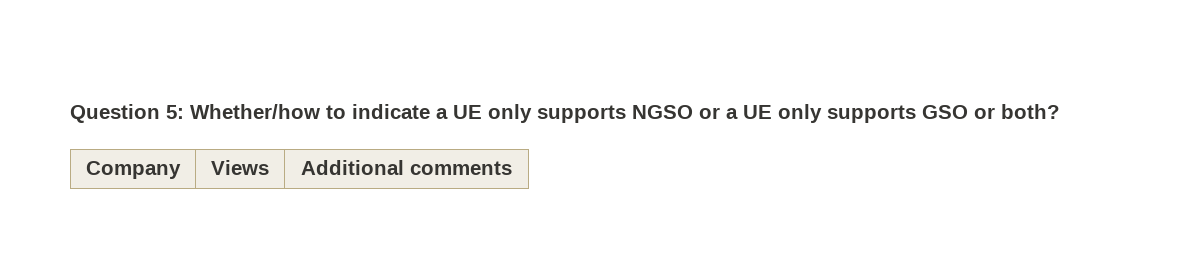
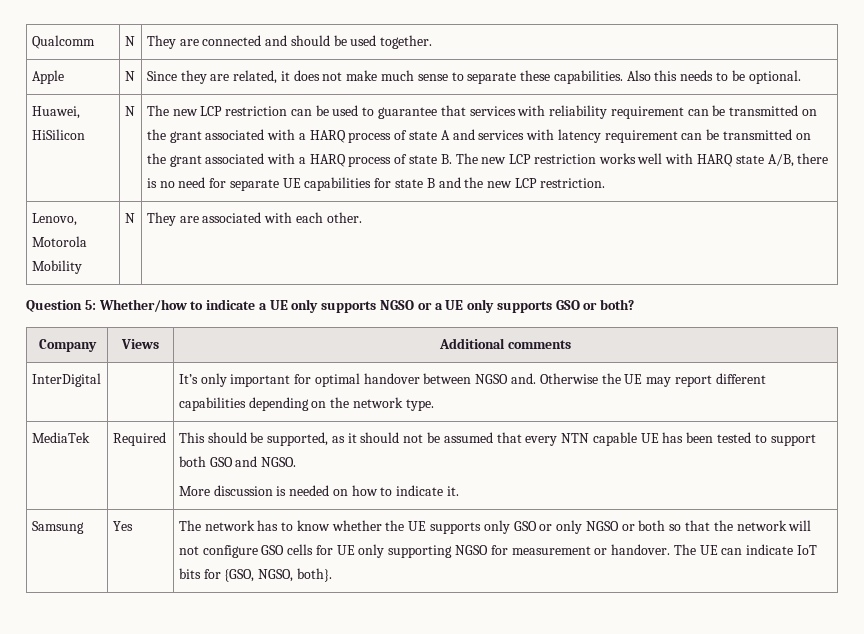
+ Qualcomm | N | They are connected and should be used together.
+ Apple | N | Since they are related, it does not make much sense to separate these capabilities. Also this needs to be optional.
+ Huawei, HiSilicon | N | The new LCP restriction can be used to guarantee that services with reliability requirement can be transmitted on the grant associated with a HARQ process of state A and services with latency requirement can be transmitted on the grant associated with a HARQ process of state B. The new LCP restriction works well with HARQ state A/B, there is no need for separate UE capabilities for state B and the new LCP restriction.
+ Lenovo, Motorola Mobility | N | They are associated with each other.
+ InterDigital | | It’s only important for optimal handover between NGSO and. Otherwise the UE may report different capabilities depending on the network type.
+ MediaTek | Required | This should be supported, as it should not be assumed that every NTN capable UE has been tested to support both GSO and NGSO.
+ More discussion is needed on how to indicate it.
+ Samsung | Yes | The network has to know whether the UE supports only GSO or only NGSO or both so that the network will not configure GSO cells for UE only supporting NGSO for measurement or handover. The UE can indicate IoT bits for {GSO, NGSO, both}.

